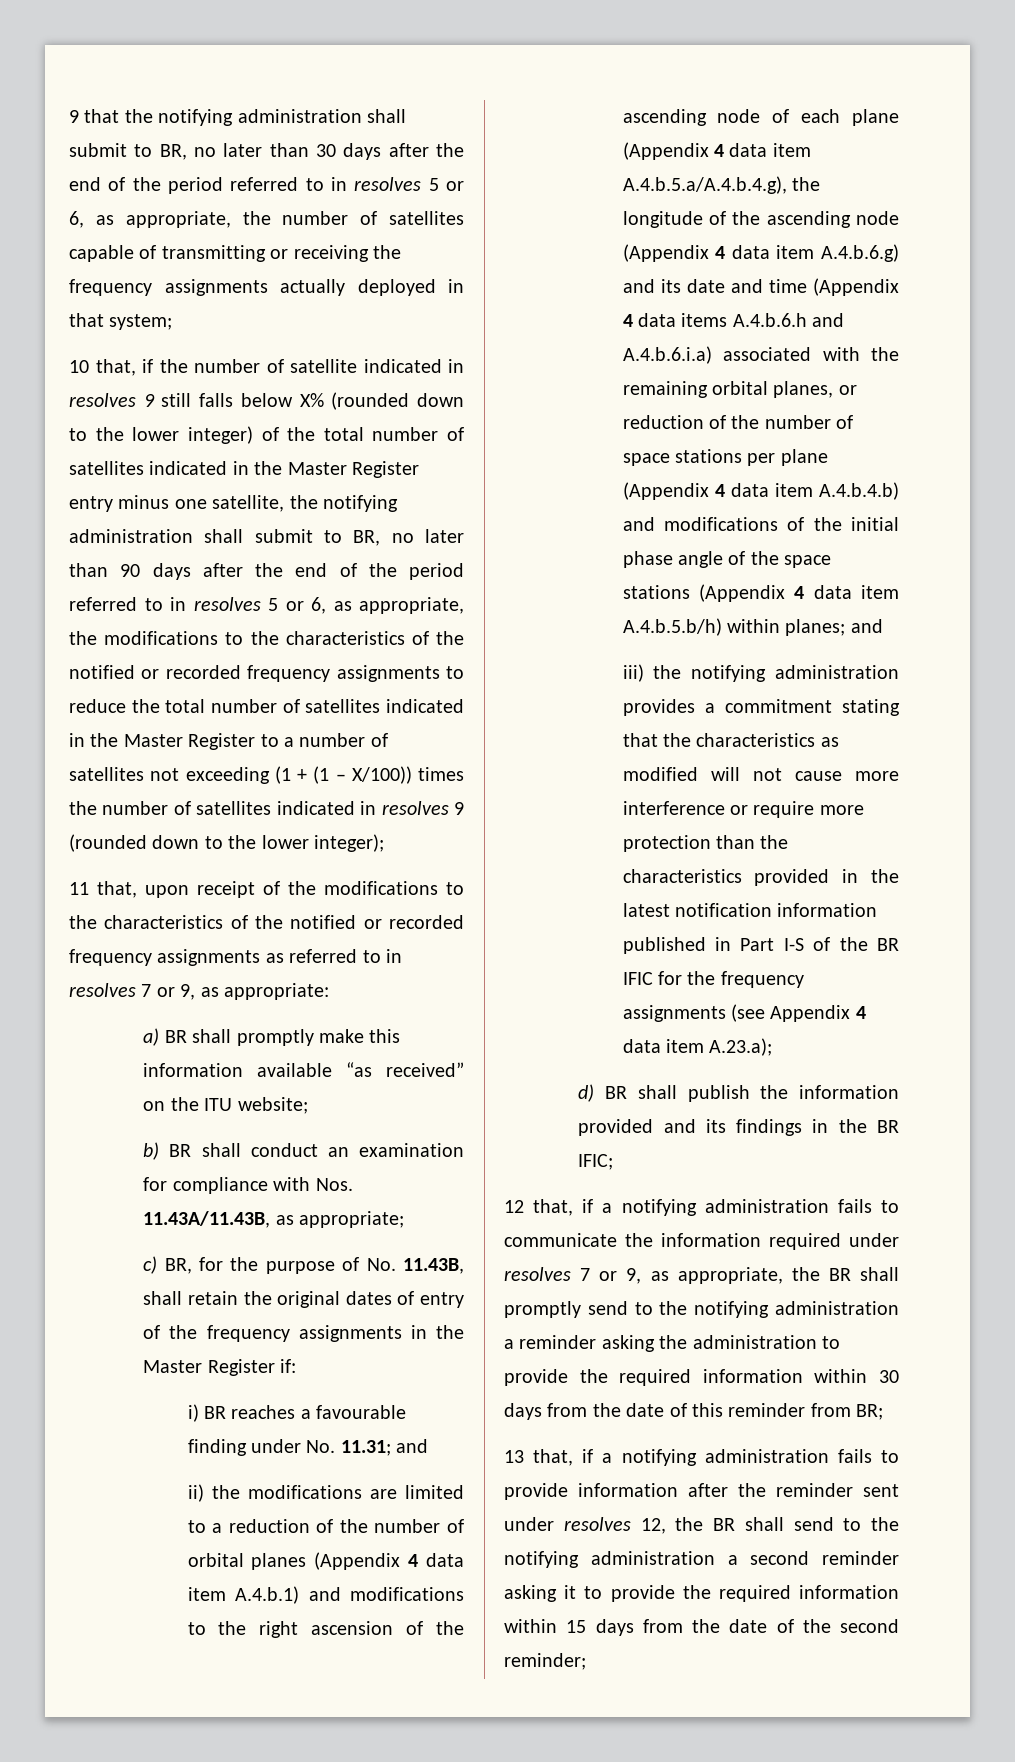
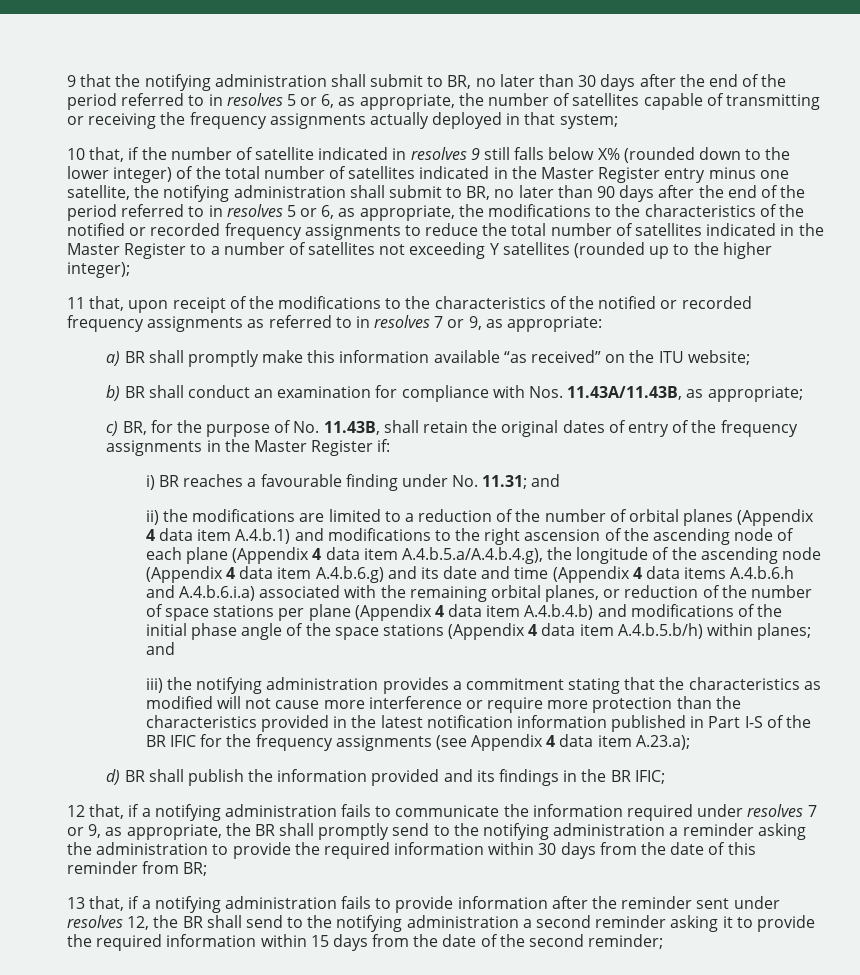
- 10 that, if the number of satellite indicated in resolves 9 still falls below X% (rounded down to the lower integer) of the total number of satellites indicated in the Master Register entry minus one satellite, the notifying administration shall submit to BR, no later than 90 days after the end of the period referred to in resolves 5 or 6, as appropriate, the modifications to the characteristics of the notified or recorded frequency assignments to reduce the total number of satellites indicated in the Master Register to a number of satellites not exceeding (1 + (1 – X/100)) times the number of satellites indicated in resolves 9 (rounded down to the lower integer);
+ 10 that, if the number of satellite indicated in resolves 9 still falls below X% (rounded down to the lower integer) of the total number of satellites indicated in the Master Register entry minus one satellite, the notifying administration shall submit to BR, no later than 90 days after the end of the period referred to in resolves 5 or 6, as appropriate, the modifications to the characteristics of the notified or recorded frequency assignments to reduce the total number of satellites indicated in the Master Register to a number of satellites not exceeding Y satellites (rounded up to the higher integer);

